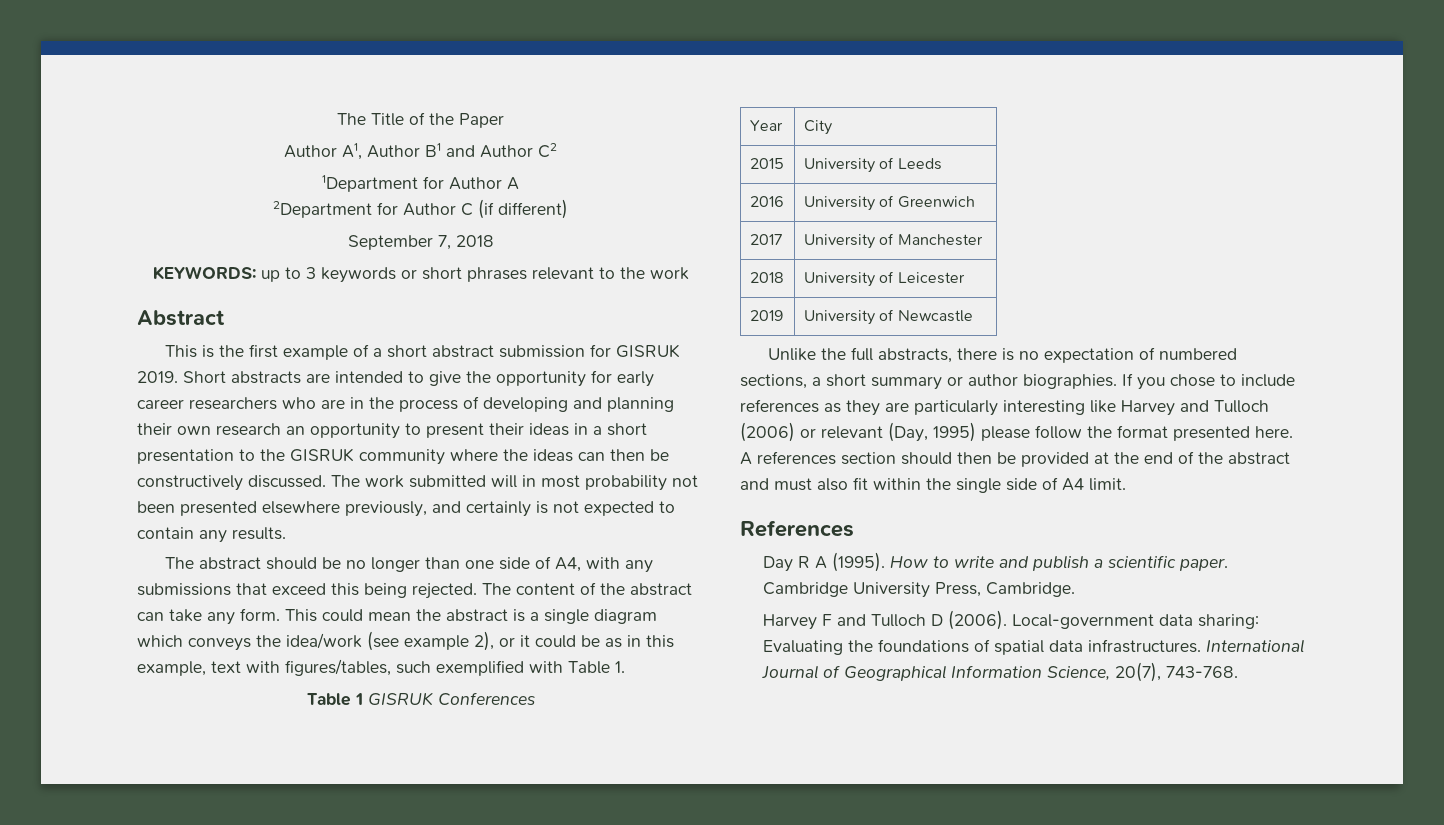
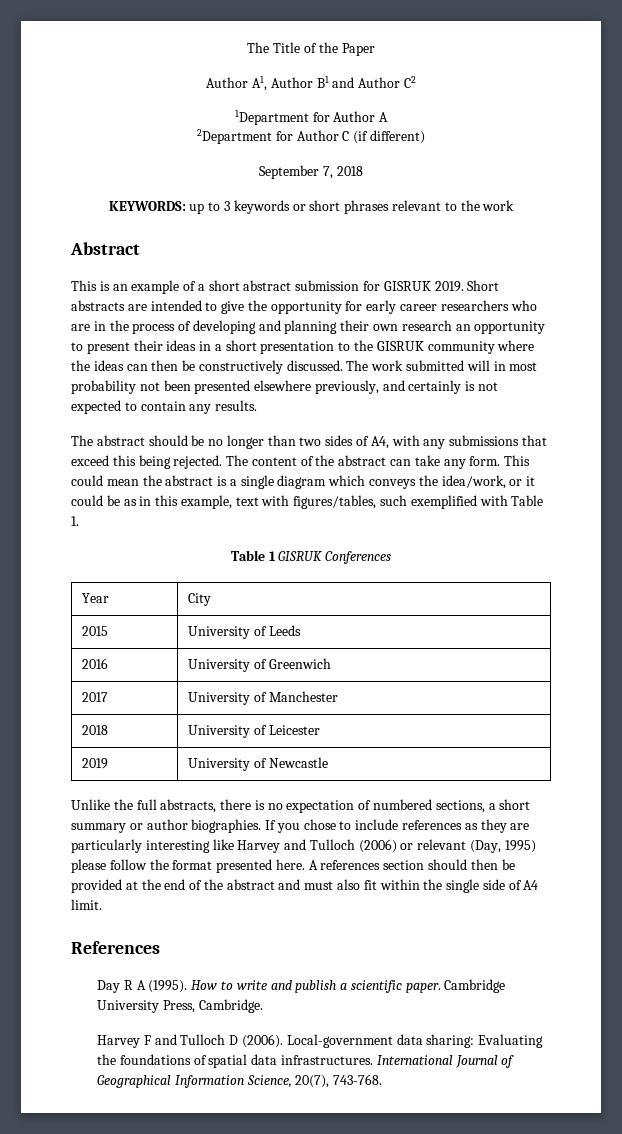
- This is the first example of a short abstract submission for GISRUK 2019.
+ This is an example of a short abstract submission for GISRUK 2019.
- The abstract should be no longer than one side of A4, with any submissions that exceed this being rejected.
+ The abstract should be no longer than two sides of A4, with any submissions that exceed this being rejected.
- This could mean the abstract is a single diagram which conveys the idea/work (see example 2), or it could be as in this example, text with figures/tables, such exemplified with Table 1.
+ This could mean the abstract is a single diagram which conveys the idea/work, or it could be as in this example, text with figures/tables, such exemplified with Table 1.

